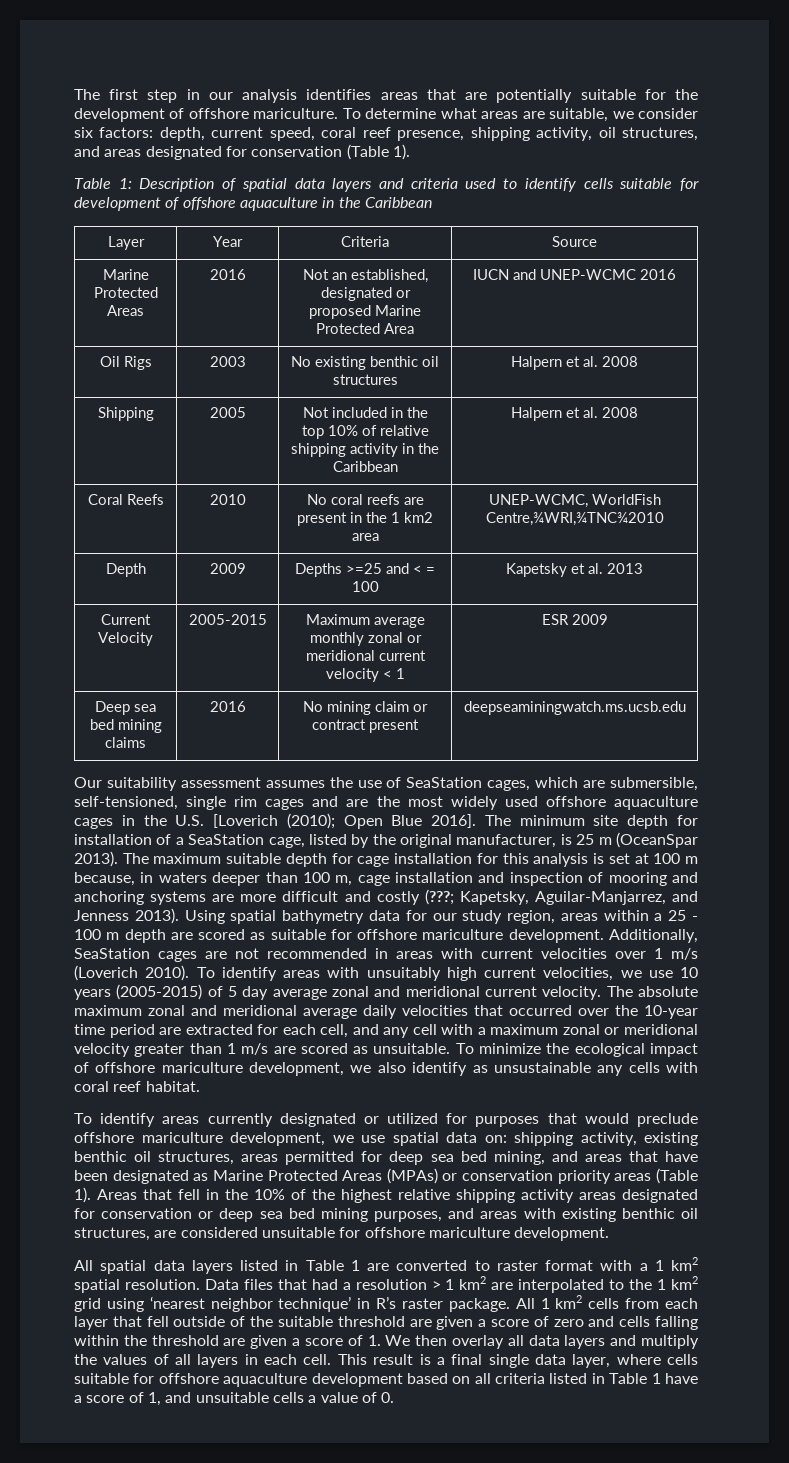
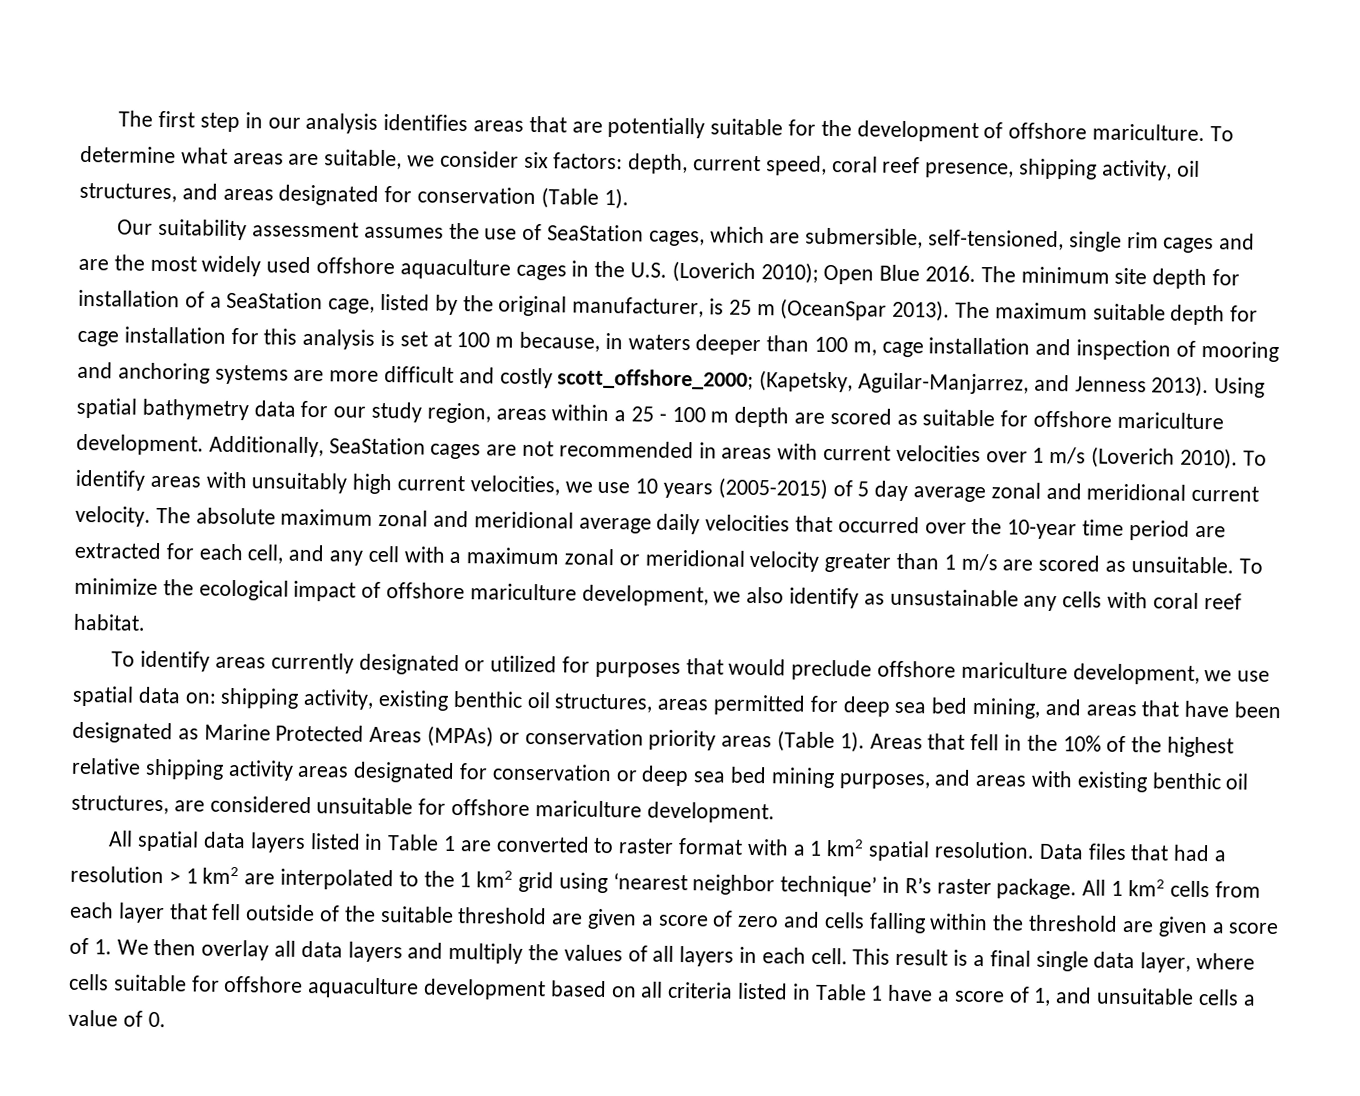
- Table 1: Description of spatial data layers and criteria used to identify cells suitable for development of offshore aquaculture in the Caribbean
- Layer | Year | Criteria | Source
- Marine Protected Areas | 2016 | Not an established, designated or proposed Marine Protected Area | IUCN and UNEP-WCMC 2016
- Oil Rigs | 2003 | No existing benthic oil structures | Halpern et al. 2008
- Shipping | 2005 | Not included in the top 10% of relative shipping activity in the Caribbean | Halpern et al. 2008
- Coral Reefs | 2010 | No coral reefs are present in the 1 km2 area | UNEP-WCMC, WorldFish Centre,¾WRI,¾TNC¾2010
- Depth | 2009 | Depths >=25 and < = 100 | Kapetsky et al. 2013
- Current Velocity | 2005-2015 | Maximum average monthly zonal or meridional current velocity < 1 | ESR 2009
- Deep sea bed mining claims | 2016 | No mining claim or contract present | deepseaminingwatch.ms.ucsb.edu
- Our suitability assessment assumes the use of SeaStation cages, which are submersible, self-tensioned, single rim cages and are the most widely used offshore aquaculture cages in the U.S. [Loverich (2010); Open Blue 2016].
+ Our suitability assessment assumes the use of SeaStation cages, which are submersible, self-tensioned, single rim cages and are the most widely used offshore aquaculture cages in the U.S. (Loverich 2010); Open Blue 2016.
- The maximum suitable depth for cage installation for this analysis is set at 100 m because, in waters deeper than 100 m, cage installation and inspection of mooring and anchoring systems are more difficult and costly (???; Kapetsky, Aguilar-Manjarrez, and Jenness 2013).
+ The maximum suitable depth for cage installation for this analysis is set at 100 m because, in waters deeper than 100 m, cage installation and inspection of mooring and anchoring systems are more difficult and costly scott_offshore_2000; (Kapetsky, Aguilar-Manjarrez, and Jenness 2013).

